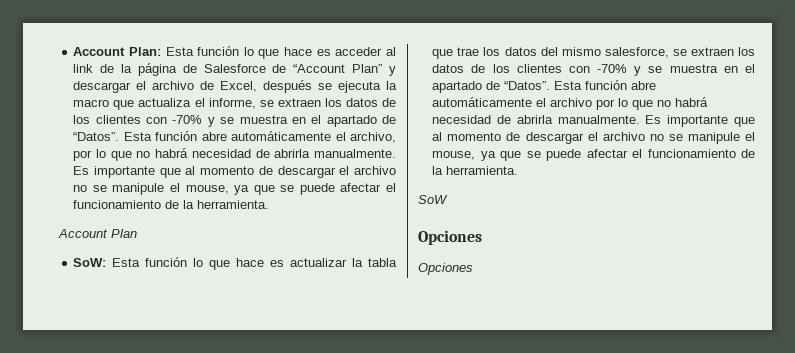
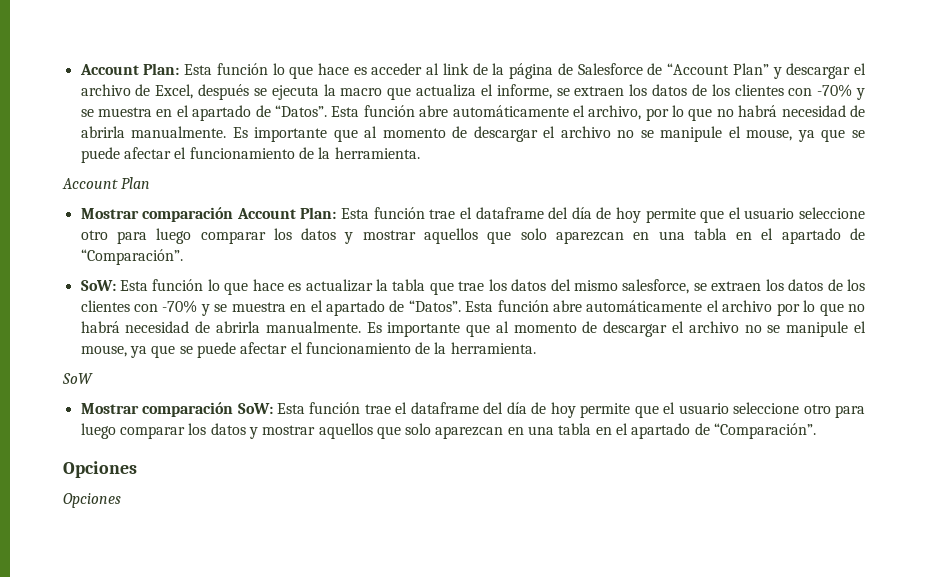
+ Mostrar comparación Account Plan: Esta función trae el dataframe del día de hoy permite que el usuario seleccione otro para luego comparar los datos y mostrar aquellos que solo aparezcan en una tabla en el apartado de “Comparación”.
+ Mostrar comparación SoW: Esta función trae el dataframe del día de hoy permite que el usuario seleccione otro para luego comparar los datos y mostrar aquellos que solo aparezcan en una tabla en el apartado de “Comparación”.

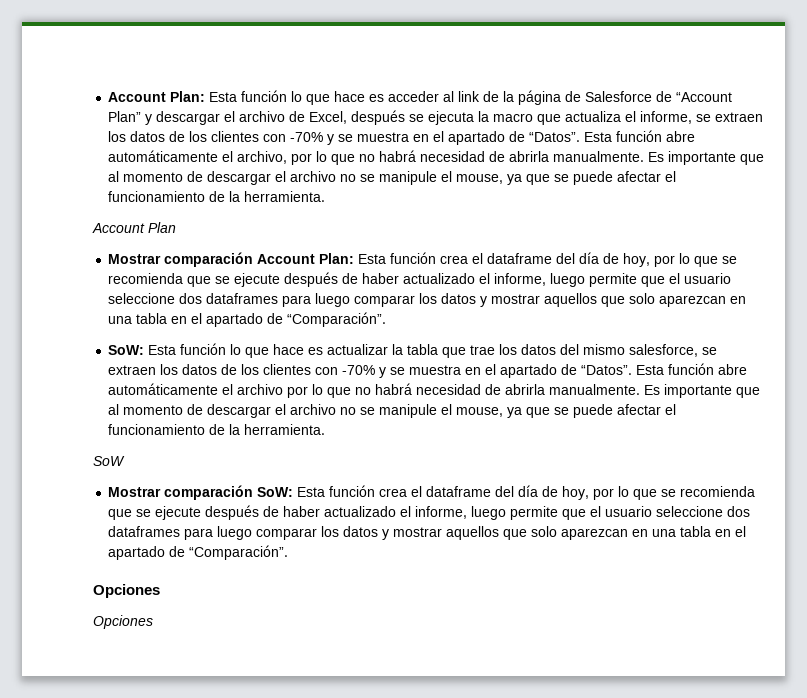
- Mostrar comparación Account Plan: Esta función trae el dataframe del día de hoy permite que el usuario seleccione otro para luego comparar los datos y mostrar aquellos que solo aparezcan en una tabla en el apartado de “Comparación”.
+ Mostrar comparación Account Plan: Esta función crea el dataframe del día de hoy, por lo que se recomienda que se ejecute después de haber actualizado el informe, luego permite que el usuario seleccione dos dataframes para luego comparar los datos y mostrar aquellos que solo aparezcan en una tabla en el apartado de “Comparación”.
- Mostrar comparación SoW: Esta función trae el dataframe del día de hoy permite que el usuario seleccione otro para luego comparar los datos y mostrar aquellos que solo aparezcan en una tabla en el apartado de “Comparación”.
+ Mostrar comparación SoW: Esta función crea el dataframe del día de hoy, por lo que se recomienda que se ejecute después de haber actualizado el informe, luego permite que el usuario seleccione dos dataframes para luego comparar los datos y mostrar aquellos que solo aparezcan en una tabla en el apartado de “Comparación”.

